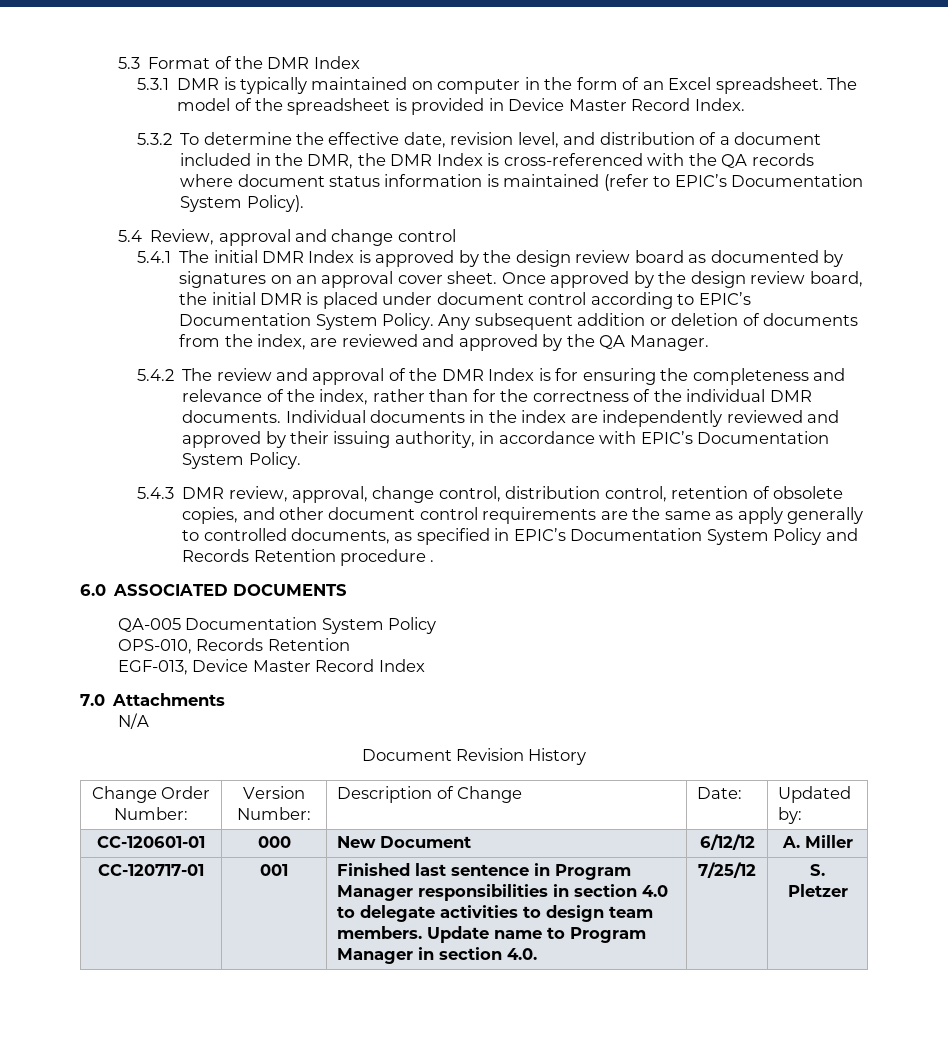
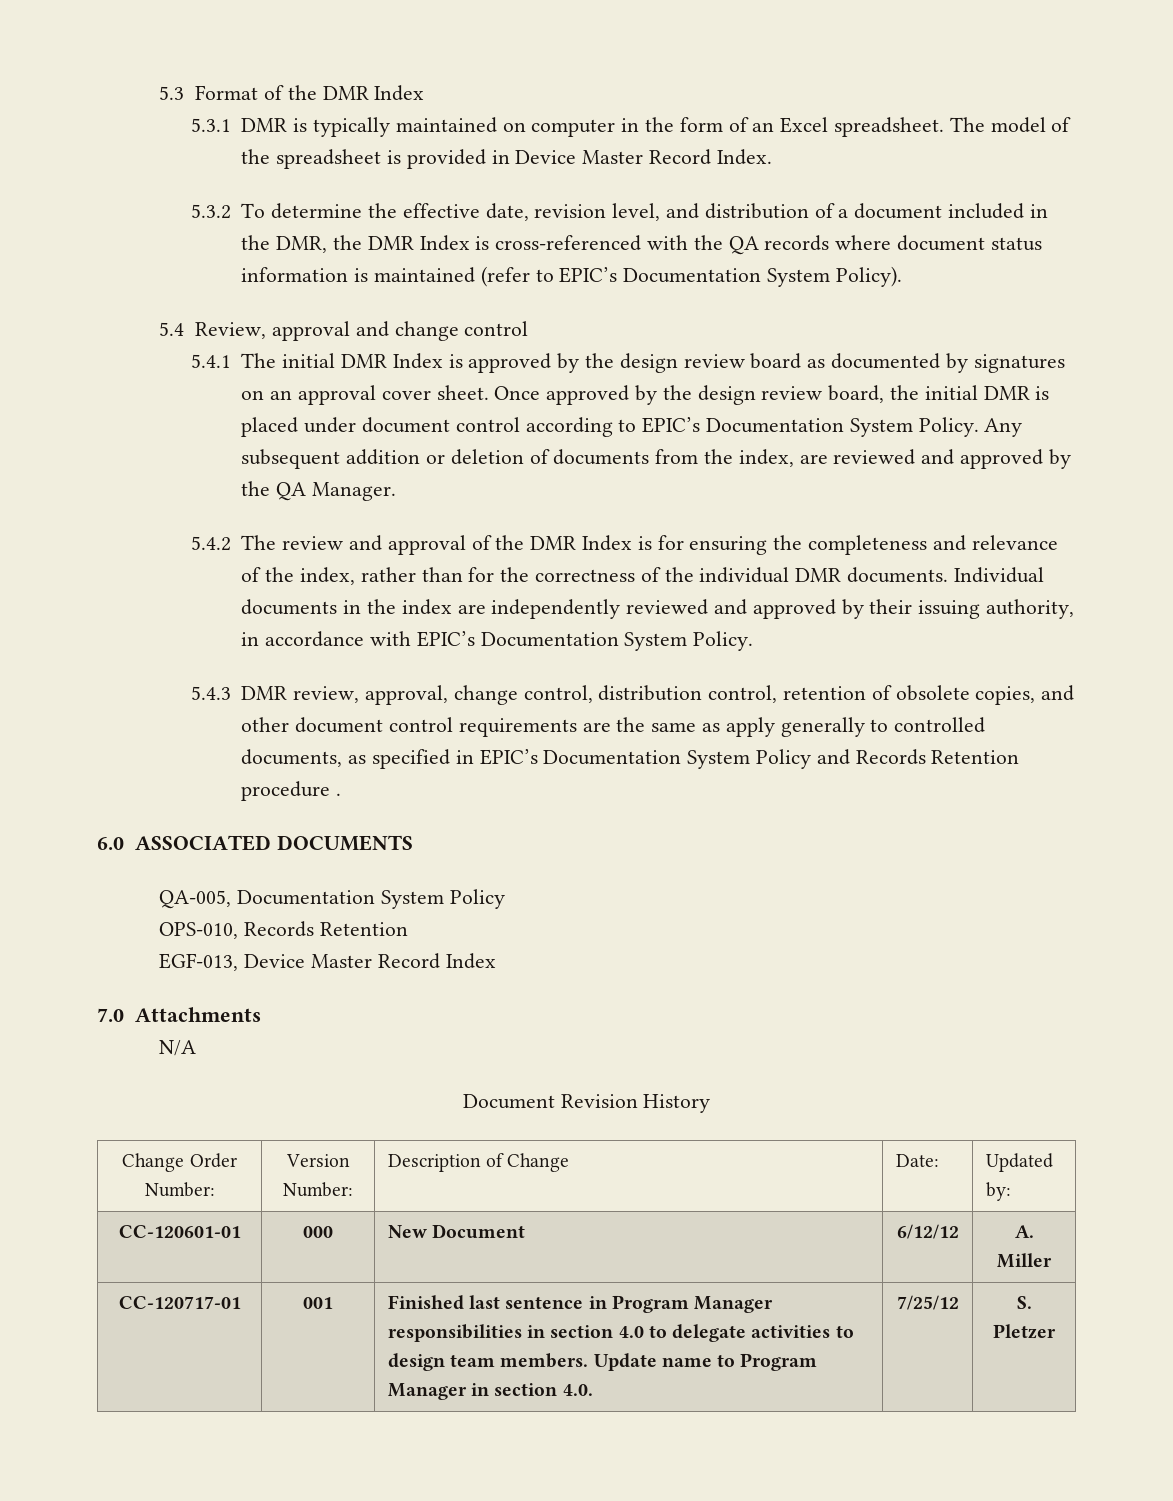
- QA-005 Documentation System Policy
+ QA-005, Documentation System Policy

